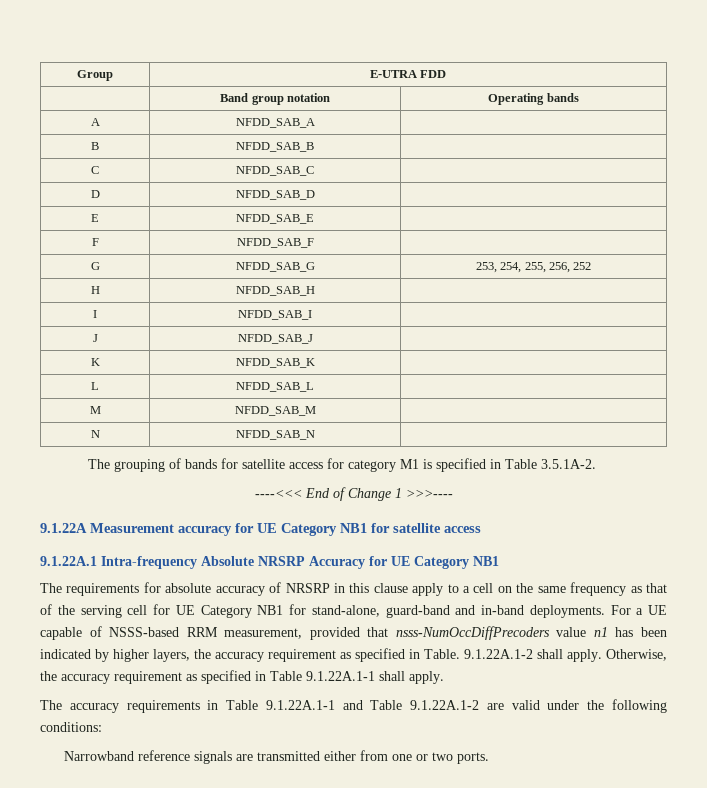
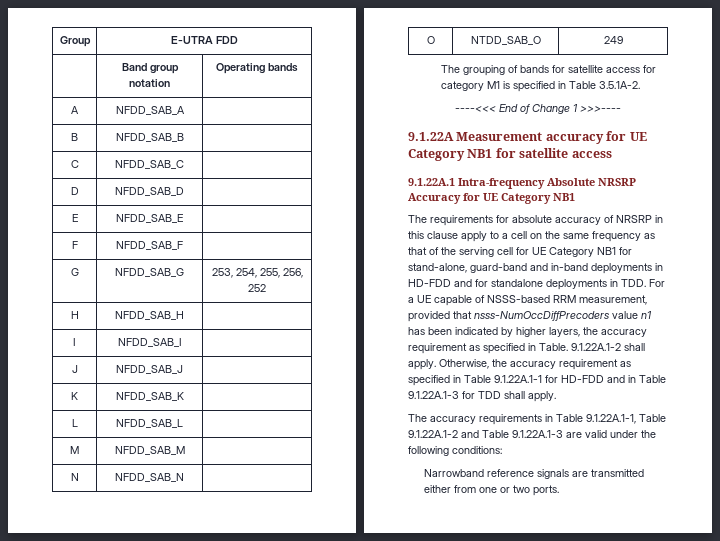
+ O | NTDD_SAB_O | 249
- The requirements for absolute accuracy of NRSRP in this clause apply to a cell on the same frequency as that of the serving cell for UE Category NB1 for stand-alone, guard-band and in-band deployments. For a UE capable of NSSS-based RRM measurement, provided that nsss-NumOccDiffPrecoders value n1 has been indicated by higher layers, the accuracy requirement as specified in Table.
+ The requirements for absolute accuracy of NRSRP in this clause apply to a cell on the same frequency as that of the serving cell for UE Category NB1 for stand-alone, guard-band and in-band deployments in HD-FDD and for standalone deployments in TDD. For a UE capable of NSSS-based RRM measurement, provided that nsss-NumOccDiffPrecoders value n1 has been indicated by higher layers, the accuracy requirement as specified in Table.
- Otherwise, the accuracy requirement as specified in Table 9.1.22A.1-1 shall apply.
+ Otherwise, the accuracy requirement as specified in Table 9.1.22A.1-1 for HD-FDD and in Table 9.1.22A.1-3 for TDD shall apply.
- The accuracy requirements in Table 9.1.22A.1-1 and Table 9.1.22A.1-2 are valid under the following conditions:
+ The accuracy requirements in Table 9.1.22A.1-1, Table 9.1.22A.1-2 and Table 9.1.22A.1-3 are valid under the following conditions:

